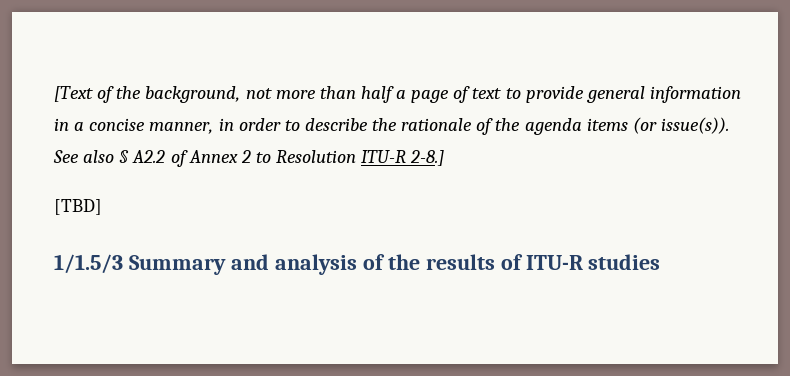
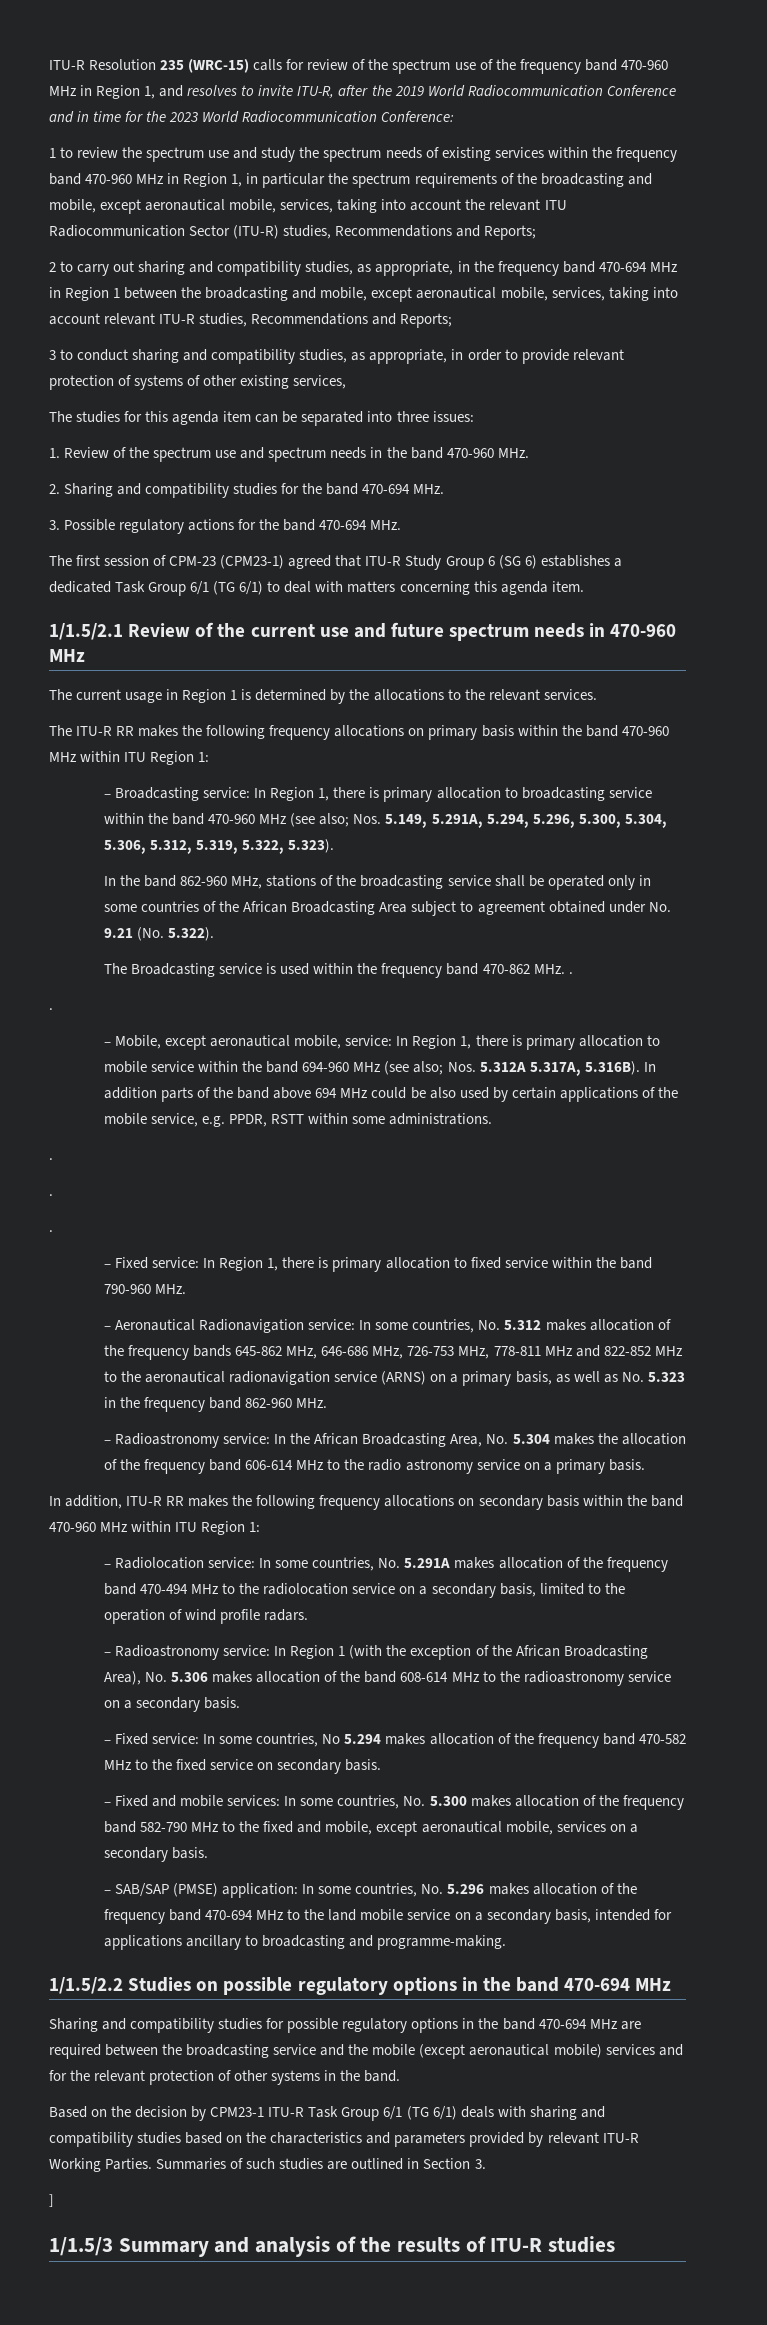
- [Text of the background, not more than half a page of text to provide general information in a concise manner, in order to describe the rationale of the agenda items (or issue(s)). See also § A2.2 of Annex 2 to Resolution ITU-R 2-8.]
- [TBD]
+ ITU-R Resolution 235 (WRC-15) calls for review of the spectrum use of the frequency band 470-960 MHz in Region 1, and resolves to invite ITU-R, after the 2019 World Radiocommunication Conference and in time for the 2023 World Radiocommunication Conference:
+ 1 to review the spectrum use and study the spectrum needs of existing services within the frequency band 470-960 MHz in Region 1, in particular the spectrum requirements of the broadcasting and mobile, except aeronautical mobile, services, taking into account the relevant ITU Radiocommunication Sector (ITU-R) studies, Recommendations and Reports;
+ 2 to carry out sharing and compatibility studies, as appropriate, in the frequency band 470-694 MHz in Region 1 between the broadcasting and mobile, except aeronautical mobile, services, taking into account relevant ITU-R studies, Recommendations and Reports;
+ 3 to conduct sharing and compatibility studies, as appropriate, in order to provide relevant protection of systems of other existing services,
+ The studies for this agenda item can be separated into three issues:
+ 1. Review of the spectrum use and spectrum needs in the band 470-960 MHz.
+ 2. Sharing and compatibility studies for the band 470-694 MHz.
+ 3. Possible regulatory actions for the band 470-694 MHz.
+ The first session of CPM-23 (CPM23-1) agreed that ITU-R Study Group 6 (SG 6) establishes a dedicated Task Group 6/1 (TG 6/1) to deal with matters concerning this agenda item.
+ 1/1.5/2.1 Review of the current use and future spectrum needs in 470-960 MHz
+ The current usage in Region 1 is determined by the allocations to the relevant services.
+ The ITU-R RR makes the following frequency allocations on primary basis within the band 470-960 MHz within ITU Region 1:
+ – Broadcasting service: In Region 1, there is primary allocation to broadcasting service within the band 470-960 MHz (see also; Nos. 5.149, 5.291A, 5.294, 5.296, 5.300, 5.304, 5.306, 5.312, 5.319, 5.322, 5.323).
+ In the band 862-960 MHz, stations of the broadcasting service shall be operated only in some countries of the African Broadcasting Area subject to agreement obtained under No. 9.21 (No. 5.322).
+ The Broadcasting service is used within the frequency band 470-862 MHz. .
+ .
+ – Mobile, except aeronautical mobile, service: In Region 1, there is primary allocation to mobile service within the band 694-960 MHz (see also; Nos. 5.312A 5.317A, 5.316B). In addition parts of the band above 694 MHz could be also used by certain applications of the mobile service, e.g. PPDR, RSTT within some administrations.
+ .
+ .
+ .
+ – Fixed service: In Region 1, there is primary allocation to fixed service within the band 790-960 MHz.
+ – Aeronautical Radionavigation service: In some countries, No. 5.312 makes allocation of the frequency bands 645-862 MHz, 646-686 MHz, 726-753 MHz, 778-811 MHz and 822-852 MHz to the aeronautical radionavigation service (ARNS) on a primary basis, as well as No. 5.323 in the frequency band 862-960 MHz.
+ – Radioastronomy service: In the African Broadcasting Area, No. 5.304 makes the allocation of the frequency band 606-614 MHz to the radio astronomy service on a primary basis.
+ In addition, ITU-R RR makes the following frequency allocations on secondary basis within the band 470-960 MHz within ITU Region 1:
+ – Radiolocation service: In some countries, No. 5.291A makes allocation of the frequency band 470-494 MHz to the radiolocation service on a secondary basis, limited to the operation of wind profile radars.
+ – Radioastronomy service: In Region 1 (with the exception of the African Broadcasting Area), No. 5.306 makes allocation of the band 608-614 MHz to the radioastronomy service on a secondary basis.
+ – Fixed service: In some countries, No 5.294 makes allocation of the frequency band 470-582 MHz to the fixed service on secondary basis.
+ – Fixed and mobile services: In some countries, No. 5.300 makes allocation of the frequency band 582-790 MHz to the fixed and mobile, except aeronautical mobile, services on a secondary basis.
+ – SAB/SAP (PMSE) application: In some countries, No. 5.296 makes allocation of the frequency band 470-694 MHz to the land mobile service on a secondary basis, intended for applications ancillary to broadcasting and programme-making.
+ 1/1.5/2.2 Studies on possible regulatory options in the band 470-694 MHz
+ Sharing and compatibility studies for possible regulatory options in the band 470-694 MHz are required between the broadcasting service and the mobile (except aeronautical mobile) services and for the relevant protection of other systems in the band.
+ Based on the decision by CPM23-1 ITU-R Task Group 6/1 (TG 6/1) deals with sharing and compatibility studies based on the characteristics and parameters provided by relevant ITU-R Working Parties. Summaries of such studies are outlined in Section 3.
+ ]

